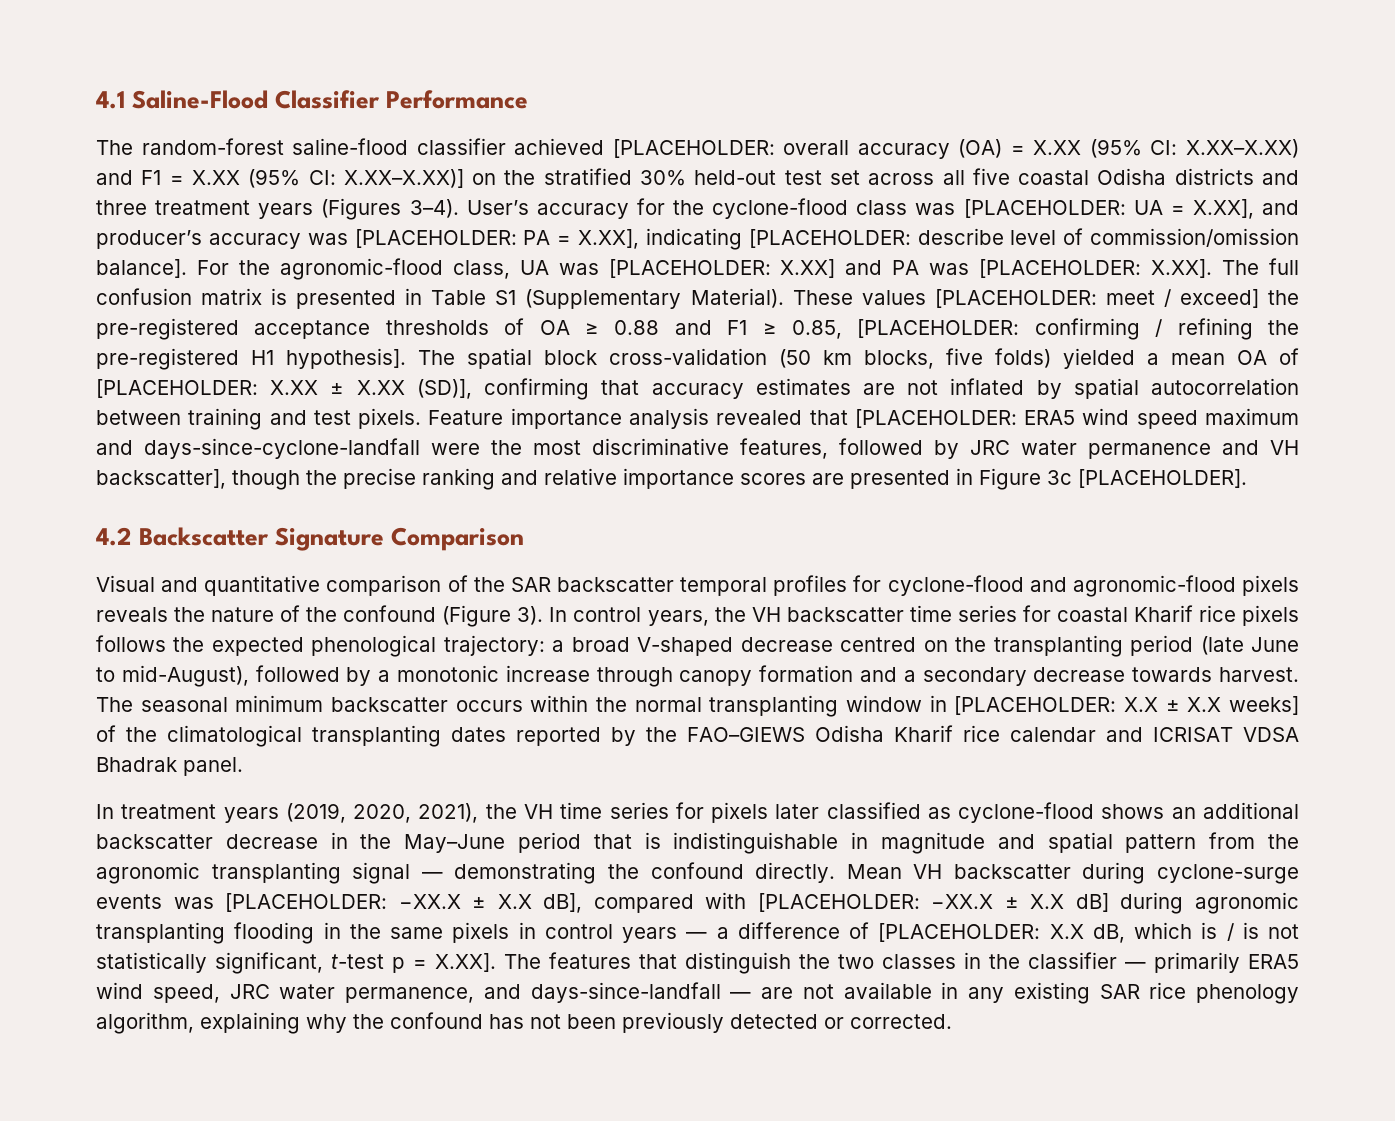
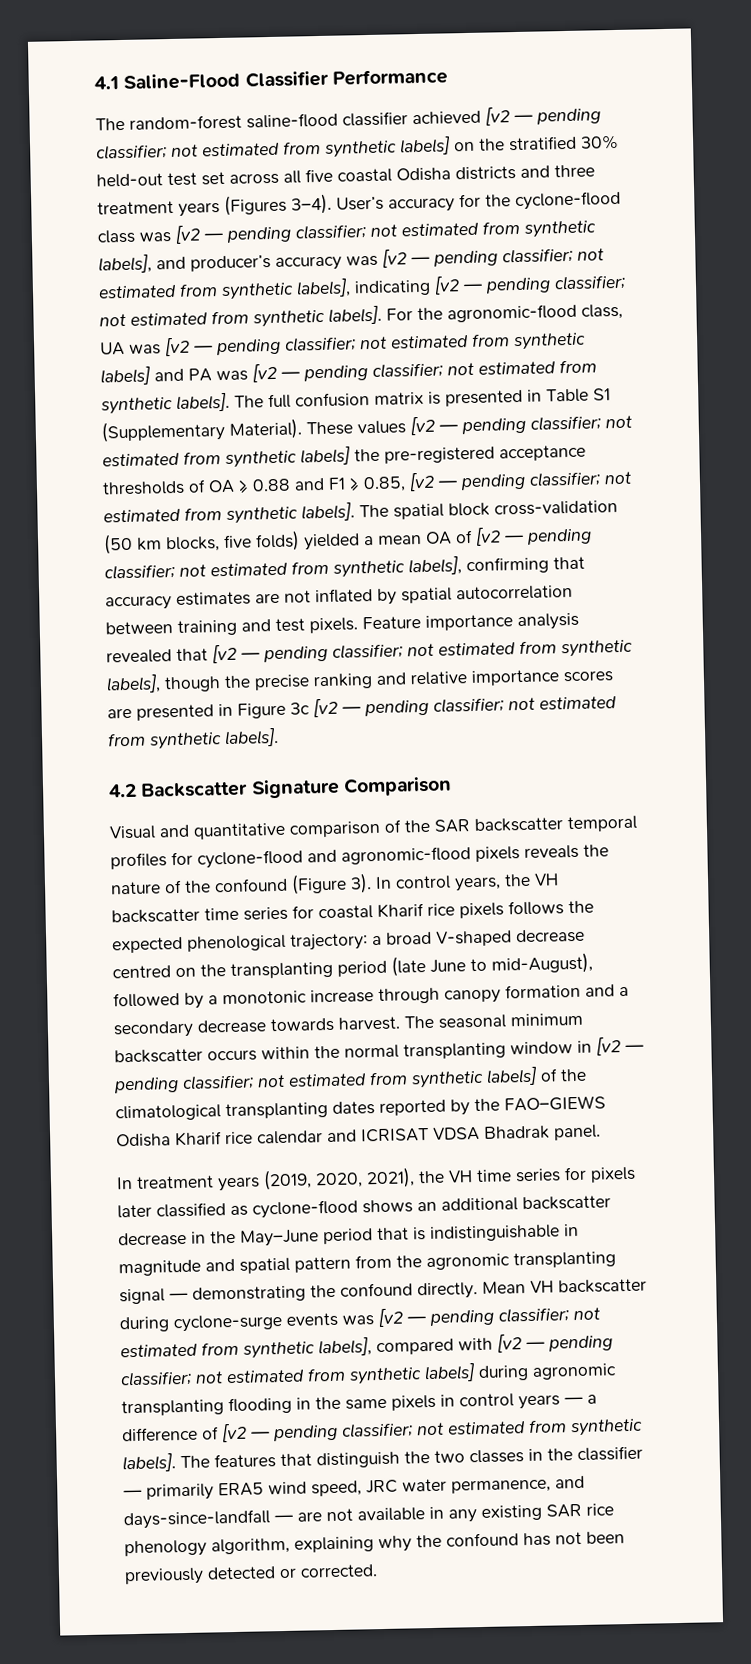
- The random-forest saline-flood classifier achieved [PLACEHOLDER: overall accuracy (OA) = X.XX (95% CI: X.XX–X.XX) and F1 = X.XX (95% CI: X.XX–X.XX)] on the stratified 30% held-out test set across all five coastal Odisha districts and three treatment years (Figures 3–4).
+ The random-forest saline-flood classifier achieved [v2 — pending classifier; not estimated from synthetic labels] on the stratified 30% held-out test set across all five coastal Odisha districts and three treatment years (Figures 3–4).
- User’s accuracy for the cyclone-flood class was [PLACEHOLDER: UA = X.XX], and producer’s accuracy was [PLACEHOLDER: PA = X.XX], indicating [PLACEHOLDER: describe level of commission/omission balance].
+ User’s accuracy for the cyclone-flood class was [v2 — pending classifier; not estimated from synthetic labels], and producer’s accuracy was [v2 — pending classifier; not estimated from synthetic labels], indicating [v2 — pending classifier; not estimated from synthetic labels].
- For the agronomic-flood class, UA was [PLACEHOLDER: X.XX] and PA was [PLACEHOLDER: X.XX]. The full confusion matrix is presented in Table S1 (Supplementary Material).
+ For the agronomic-flood class, UA was [v2 — pending classifier; not estimated from synthetic labels] and PA was [v2 — pending classifier; not estimated from synthetic labels]. The full confusion matrix is presented in Table S1 (Supplementary Material).
- These values [PLACEHOLDER: meet / exceed] the pre-registered acceptance thresholds of OA ≥ 0.88 and F1 ≥ 0.85, [PLACEHOLDER: confirming / refining the pre-registered H1 hypothesis].
+ These values [v2 — pending classifier; not estimated from synthetic labels] the pre-registered acceptance thresholds of OA ≥ 0.88 and F1 ≥ 0.85, [v2 — pending classifier; not estimated from synthetic labels].
- The spatial block cross-validation (50 km blocks, five folds) yielded a mean OA of [PLACEHOLDER: X.XX ± X.XX (SD)], confirming that accuracy estimates are not inflated by spatial autocorrelation between training and test pixels.
+ The spatial block cross-validation (50 km blocks, five folds) yielded a mean OA of [v2 — pending classifier; not estimated from synthetic labels], confirming that accuracy estimates are not inflated by spatial autocorrelation between training and test pixels.
- Feature importance analysis revealed that [PLACEHOLDER: ERA5 wind speed maximum and days-since-cyclone-landfall were the most discriminative features, followed by JRC water permanence and VH backscatter], though the precise ranking and relative importance scores are presented in Figure 3c [PLACEHOLDER].
+ Feature importance analysis revealed that [v2 — pending classifier; not estimated from synthetic labels], though the precise ranking and relative importance scores are presented in Figure 3c [v2 — pending classifier; not estimated from synthetic labels].
- The seasonal minimum backscatter occurs within the normal transplanting window in [PLACEHOLDER: X.X ± X.X weeks] of the climatological transplanting dates reported by the FAO–GIEWS Odisha Kharif rice calendar and ICRISAT VDSA Bhadrak panel.
+ The seasonal minimum backscatter occurs within the normal transplanting window in [v2 — pending classifier; not estimated from synthetic labels] of the climatological transplanting dates reported by the FAO–GIEWS Odisha Kharif rice calendar and ICRISAT VDSA Bhadrak panel.
- Mean VH backscatter during cyclone-surge events was [PLACEHOLDER: −XX.X ± X.X dB], compared with [PLACEHOLDER: −XX.X ± X.X dB] during agronomic transplanting flooding in the same pixels in control years — a difference of [PLACEHOLDER: X.X dB, which is / is not statistically significant, t-test p = X.XX]. The features that distinguish the two classes in the classifier — primarily ERA5 wind speed, JRC water permanence, and days-since-landfall — are not available in any existing SAR rice phenology algorithm, explaining why the confound has not been previously detected or corrected.
+ Mean VH backscatter during cyclone-surge events was [v2 — pending classifier; not estimated from synthetic labels], compared with [v2 — pending classifier; not estimated from synthetic labels] during agronomic transplanting flooding in the same pixels in control years — a difference of [v2 — pending classifier; not estimated from synthetic labels]. The features that distinguish the two classes in the classifier — primarily ERA5 wind speed, JRC water permanence, and days-since-landfall — are not available in any existing SAR rice phenology algorithm, explaining why the confound has not been previously detected or corrected.

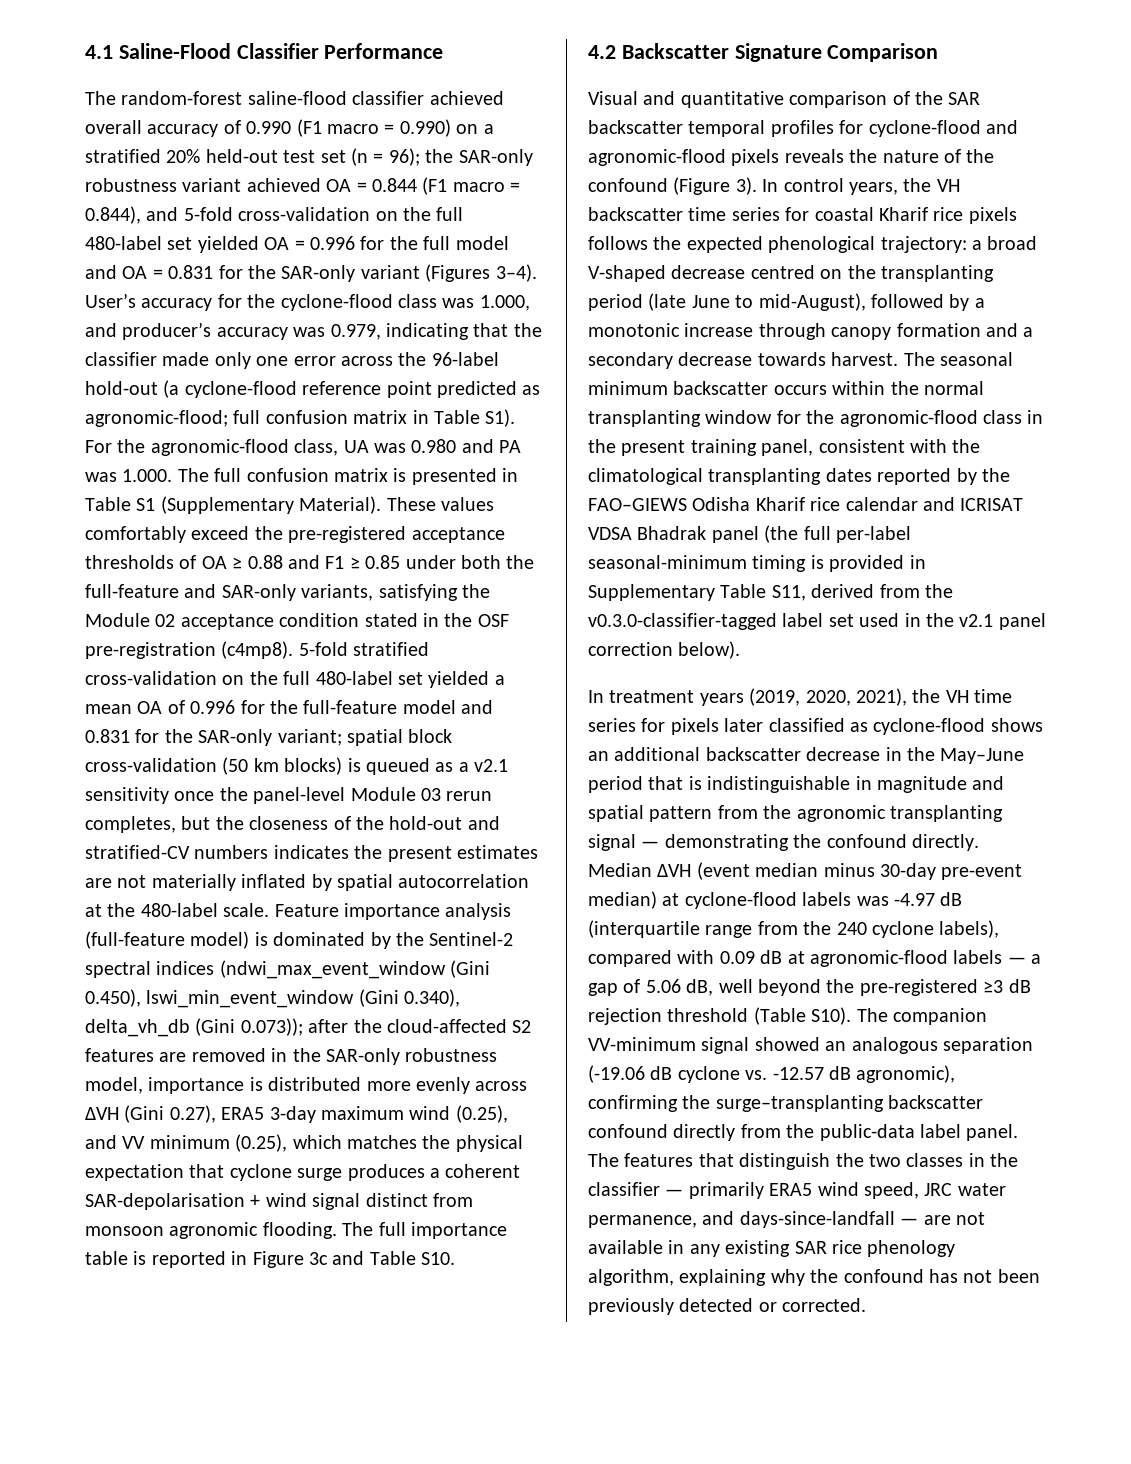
- The random-forest saline-flood classifier achieved [v2 — pending classifier; not estimated from synthetic labels] on the stratified 30% held-out test set across all five coastal Odisha districts and three treatment years (Figures 3–4).
+ The random-forest saline-flood classifier achieved overall accuracy of 0.990 (F1 macro = 0.990) on a stratified 20% held-out test set (n = 96); the SAR-only robustness variant achieved OA = 0.844 (F1 macro = 0.844), and 5-fold cross-validation on the full 480-label set yielded OA = 0.996 for the full model and OA = 0.831 for the SAR-only variant (Figures 3–4).
- User’s accuracy for the cyclone-flood class was [v2 — pending classifier; not estimated from synthetic labels], and producer’s accuracy was [v2 — pending classifier; not estimated from synthetic labels], indicating [v2 — pending classifier; not estimated from synthetic labels]. For the agronomic-flood class, UA was [v2 — pending classifier; not estimated from synthetic labels] and PA was [v2 — pending classifier; not estimated from synthetic labels]. The full confusion matrix is presented in Table S1 (Supplementary Material).
+ User’s accuracy for the cyclone-flood class was 1.000, and producer’s accuracy was 0.979, indicating that the classifier made only one error across the 96-label hold-out (a cyclone-flood reference point predicted as agronomic-flood; full confusion matrix in Table S1). For the agronomic-flood class, UA was 0.980 and PA was 1.000. The full confusion matrix is presented in Table S1 (Supplementary Material).
- These values [v2 — pending classifier; not estimated from synthetic labels] the pre-registered acceptance thresholds of OA ≥ 0.88 and F1 ≥ 0.85, [v2 — pending classifier; not estimated from synthetic labels]. The spatial block cross-validation (50 km blocks, five folds) yielded a mean OA of [v2 — pending classifier; not estimated from synthetic labels], confirming that accuracy estimates are not inflated by spatial autocorrelation between training and test pixels. Feature importance analysis revealed that [v2 — pending classifier; not estimated from synthetic labels], though the precise ranking and relative importance scores are presented in Figure 3c [v2 — pending classifier; not estimated from synthetic labels].
+ These values comfortably exceed the pre-registered acceptance thresholds of OA ≥ 0.88 and F1 ≥ 0.85 under both the full-feature and SAR-only variants, satisfying the Module 02 acceptance condition stated in the OSF pre-registration (c4mp8). 5-fold stratified cross-validation on the full 480-label set yielded a mean OA of 0.996 for the full-feature model and 0.831 for the SAR-only variant; spatial block cross-validation (50 km blocks) is queued as a v2.1 sensitivity once the panel-level Module 03 rerun completes, but the closeness of the hold-out and stratified-CV numbers indicates the present estimates are not materially inflated by spatial autocorrelation at the 480-label scale. Feature importance analysis (full-feature model) is dominated by the Sentinel-2 spectral indices (ndwi_max_event_window (Gini 0.450), lswi_min_event_window (Gini 0.340), delta_vh_db (Gini 0.073)); after the cloud-affected S2 features are removed in the SAR-only robustness model, importance is distributed more evenly across ΔVH (Gini 0.27), ERA5 3-day maximum wind (0.25), and VV minimum (0.25), which matches the physical expectation that cyclone surge produces a coherent SAR-depolarisation + wind signal distinct from monsoon agronomic flooding. The full importance table is reported in Figure 3c and Table S10.
- The seasonal minimum backscatter occurs within the normal transplanting window in [v2 — pending classifier; not estimated from synthetic labels] of the climatological transplanting dates reported by the FAO–GIEWS Odisha Kharif rice calendar and ICRISAT VDSA Bhadrak panel.
+ The seasonal minimum backscatter occurs within the normal transplanting window for the agronomic-flood class in the present training panel, consistent with the climatological transplanting dates reported by the FAO–GIEWS Odisha Kharif rice calendar and ICRISAT VDSA Bhadrak panel (the full per-label seasonal-minimum timing is provided in Supplementary Table S11, derived from the v0.3.0-classifier-tagged label set used in the v2.1 panel correction below).
- Mean VH backscatter during cyclone-surge events was [v2 — pending classifier; not estimated from synthetic labels], compared with [v2 — pending classifier; not estimated from synthetic labels] during agronomic transplanting flooding in the same pixels in control years — a difference of [v2 — pending classifier; not estimated from synthetic labels].
+ Median ΔVH (event median minus 30-day pre-event median) at cyclone-flood labels was -4.97 dB (interquartile range from the 240 cyclone labels), compared with 0.09 dB at agronomic-flood labels — a gap of 5.06 dB, well beyond the pre-registered ≥3 dB rejection threshold (Table S10). The companion VV-minimum signal showed an analogous separation (-19.06 dB cyclone vs. -12.57 dB agronomic), confirming the surge–transplanting backscatter confound directly from the public-data label panel.

